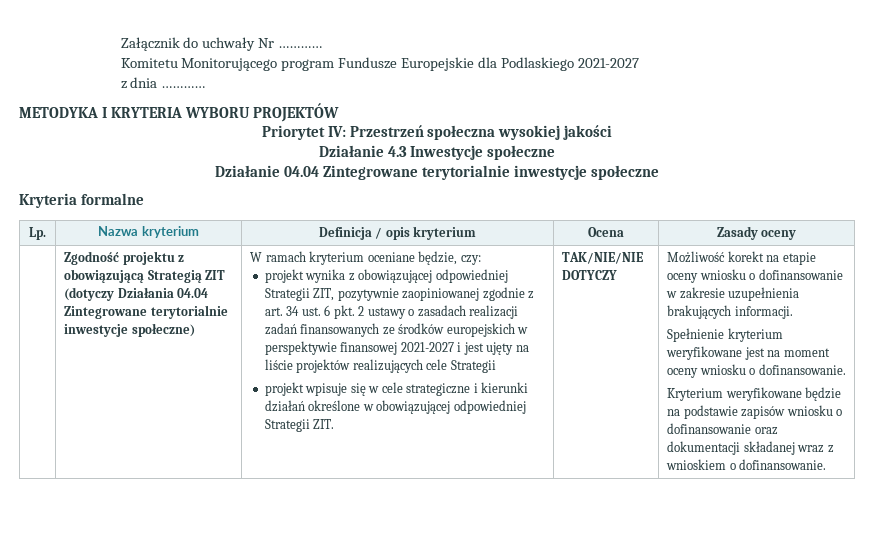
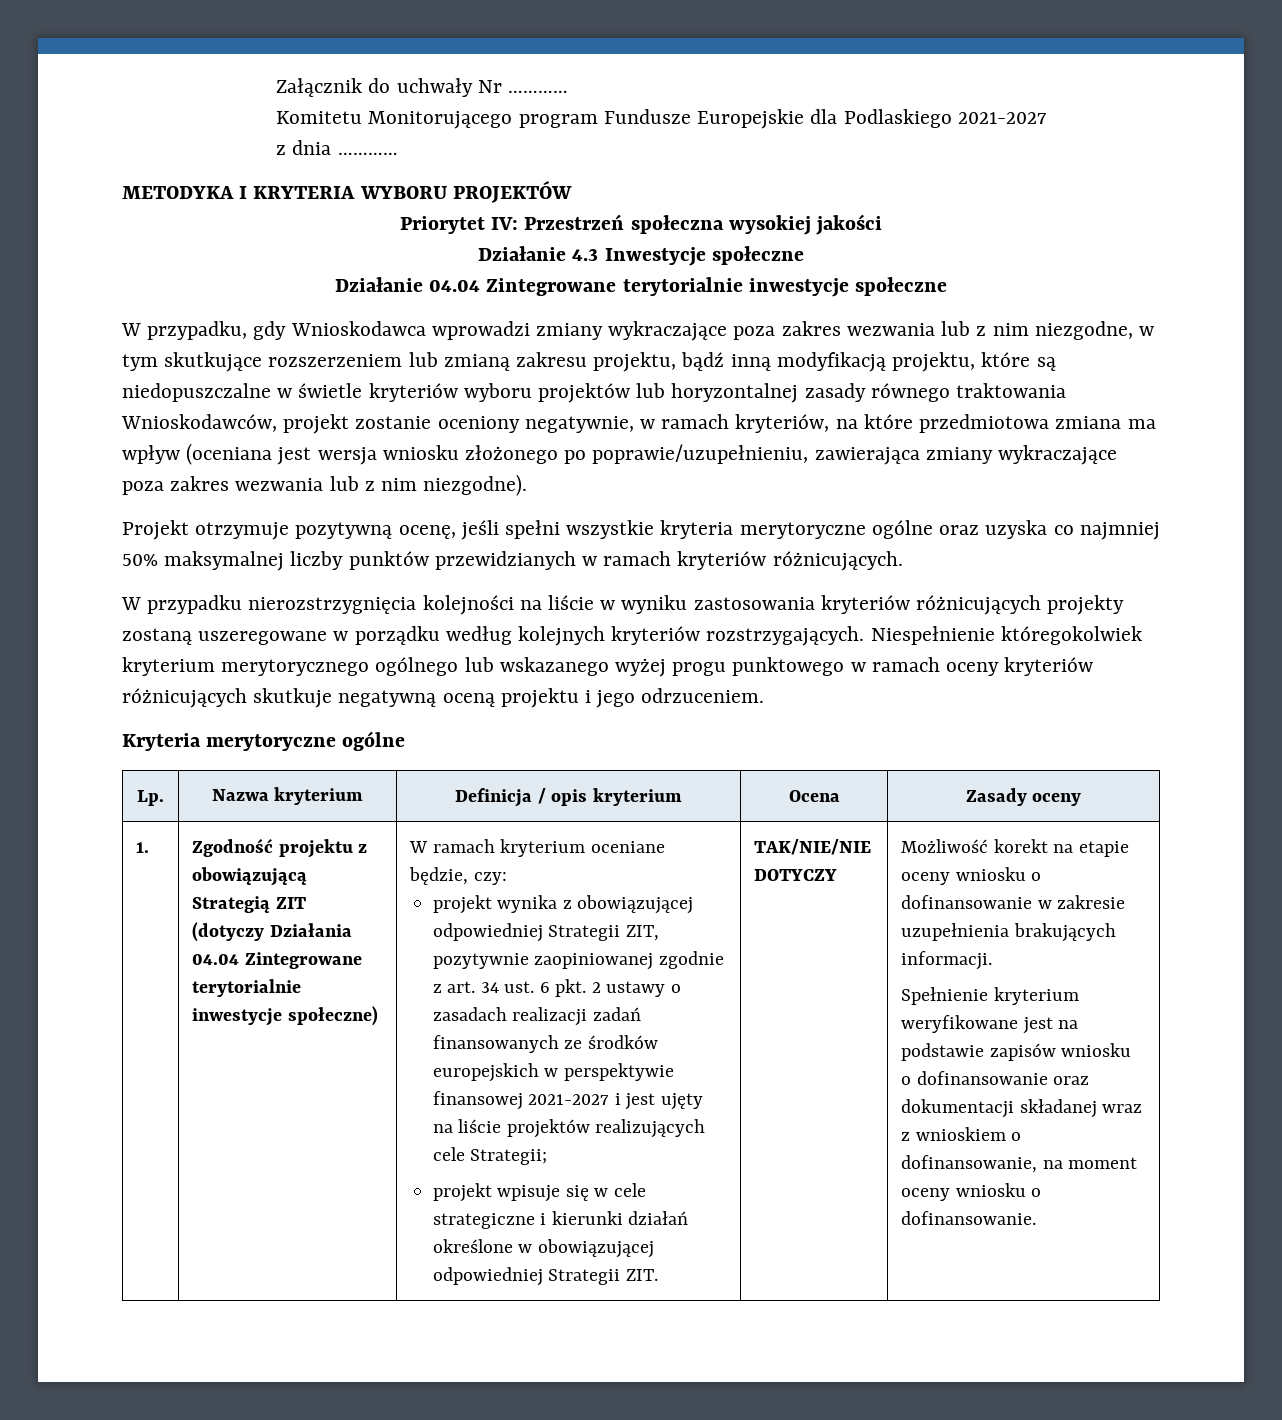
+ W przypadku, gdy Wnioskodawca wprowadzi zmiany wykraczające poza zakres wezwania lub z nim niezgodne, w tym skutkujące rozszerzeniem lub zmianą zakresu projektu, bądź inną modyfikacją projektu, które są niedopuszczalne w świetle kryteriów wyboru projektów lub horyzontalnej zasady równego traktowania Wnioskodawców, projekt zostanie oceniony negatywnie, w ramach kryteriów, na które przedmiotowa zmiana ma wpływ (oceniana jest wersja wniosku złożonego po poprawie/uzupełnieniu, zawierająca zmiany wykraczające poza zakres wezwania lub z nim niezgodne).
+ Projekt otrzymuje pozytywną ocenę, jeśli spełni wszystkie kryteria merytoryczne ogólne oraz uzyska co najmniej 50% maksymalnej liczby punktów przewidzianych w ramach kryteriów różnicujących.
+ W przypadku nierozstrzygnięcia kolejności na liście w wyniku zastosowania kryteriów różnicujących projekty zostaną uszeregowane w porządku według kolejnych kryteriów rozstrzygających. Niespełnienie któregokolwiek kryterium merytorycznego ogólnego lub wskazanego wyżej progu punktowego w ramach oceny kryteriów różnicujących skutkuje negatywną oceną projektu i jego odrzuceniem.
- Kryteria formalne
+ Kryteria merytoryczne ogólne
+ 1.
- projekt wynika z obowiązującej odpowiedniej Strategii ZIT, pozytywnie zaopiniowanej zgodnie z art. 34 ust. 6 pkt. 2 ustawy o zasadach realizacji zadań finansowanych ze środków europejskich w perspektywie finansowej 2021-2027 i jest ujęty na liście projektów realizujących cele Strategii
+ projekt wynika z obowiązującej odpowiedniej Strategii ZIT, pozytywnie zaopiniowanej zgodnie z art. 34 ust. 6 pkt. 2 ustawy o zasadach realizacji zadań finansowanych ze środków europejskich w perspektywie finansowej 2021-2027 i jest ujęty na liście projektów realizujących cele Strategii;
- Spełnienie kryterium weryfikowane jest na moment oceny wniosku o dofinansowanie.
- Kryterium weryfikowane będzie na podstawie zapisów wniosku o dofinansowanie oraz dokumentacji składanej wraz z wnioskiem o dofinansowanie.
+ Spełnienie kryterium weryfikowane jest na podstawie zapisów wniosku o dofinansowanie oraz dokumentacji składanej wraz z wnioskiem o dofinansowanie, na moment oceny wniosku o dofinansowanie.

